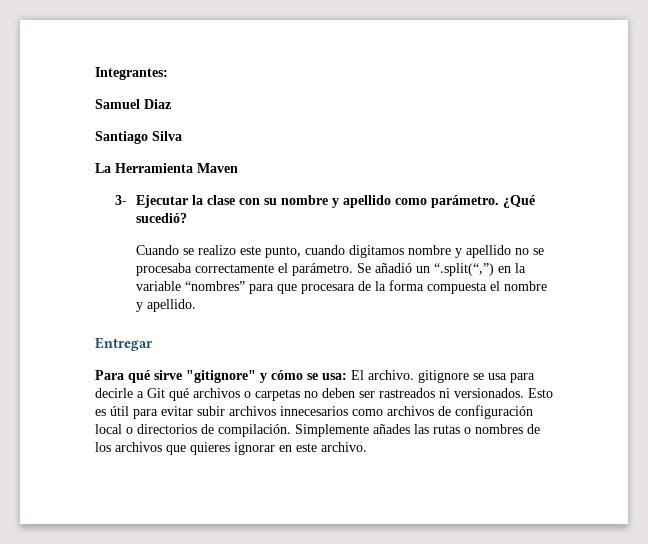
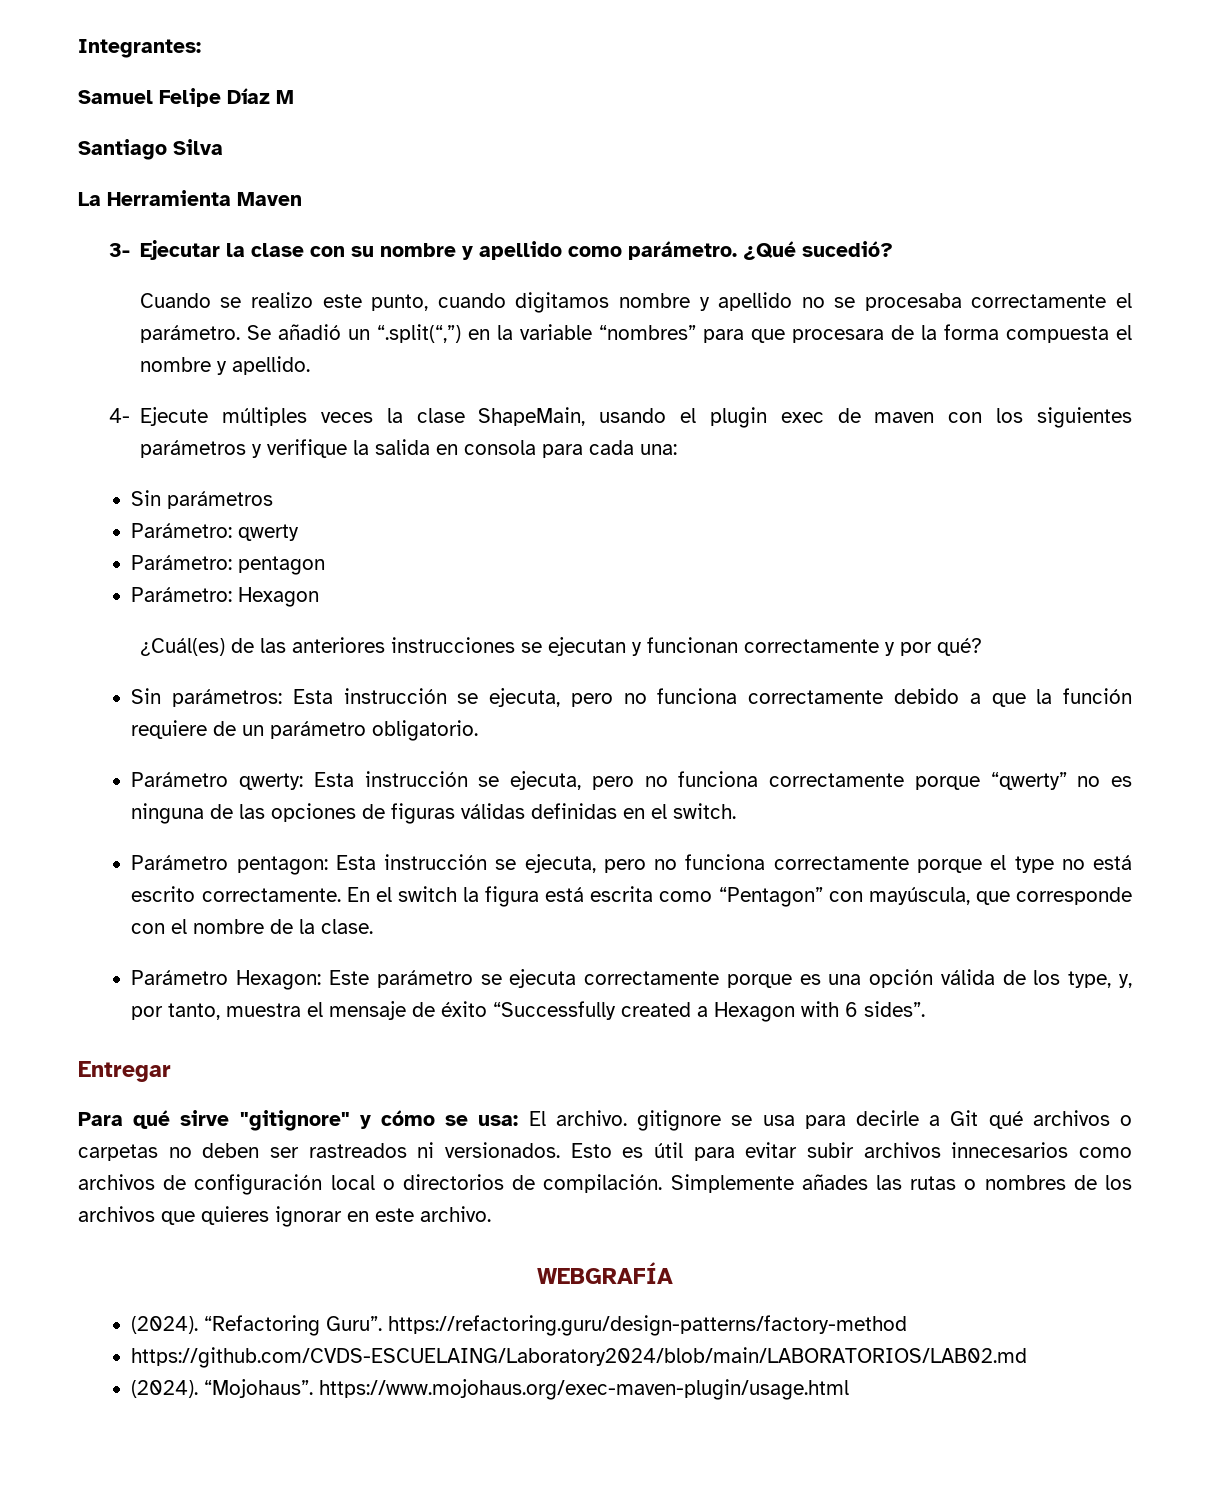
- Samuel Diaz
+ Samuel Felipe Díaz M
+ 4- Ejecute múltiples veces la clase ShapeMain, usando el plugin exec de maven con los siguientes parámetros y verifique la salida en consola para cada una:
+ Sin parámetros
+ Parámetro: qwerty
+ Parámetro: pentagon
+ Parámetro: Hexagon
+ ¿Cuál(es) de las anteriores instrucciones se ejecutan y funcionan correctamente y por qué?
+ Sin parámetros: Esta instrucción se ejecuta, pero no funciona correctamente debido a que la función requiere de un parámetro obligatorio.
+ Parámetro qwerty: Esta instrucción se ejecuta, pero no funciona correctamente porque “qwerty” no es ninguna de las opciones de figuras válidas definidas en el switch.
+ Parámetro pentagon: Esta instrucción se ejecuta, pero no funciona correctamente porque el type no está escrito correctamente. En el switch la figura está escrita como “Pentagon” con mayúscula, que corresponde con el nombre de la clase.
+ Parámetro Hexagon: Este parámetro se ejecuta correctamente porque es una opción válida de los type, y, por tanto, muestra el mensaje de éxito “Successfully created a Hexagon with 6 sides”.
+ WEBGRAFÍA
+ (2024). “Refactoring Guru”. https://refactoring.guru/design-patterns/factory-method
+ https://github.com/CVDS-ESCUELAING/Laboratory2024/blob/main/LABORATORIOS/LAB02.md
+ (2024). “Mojohaus”. https://www.mojohaus.org/exec-maven-plugin/usage.html

